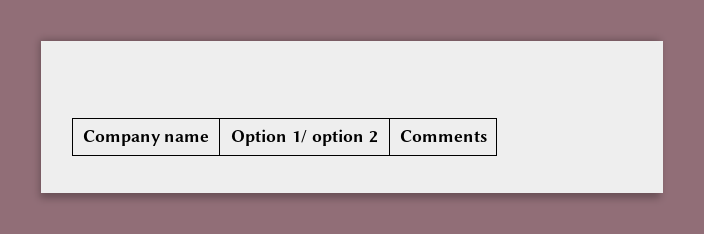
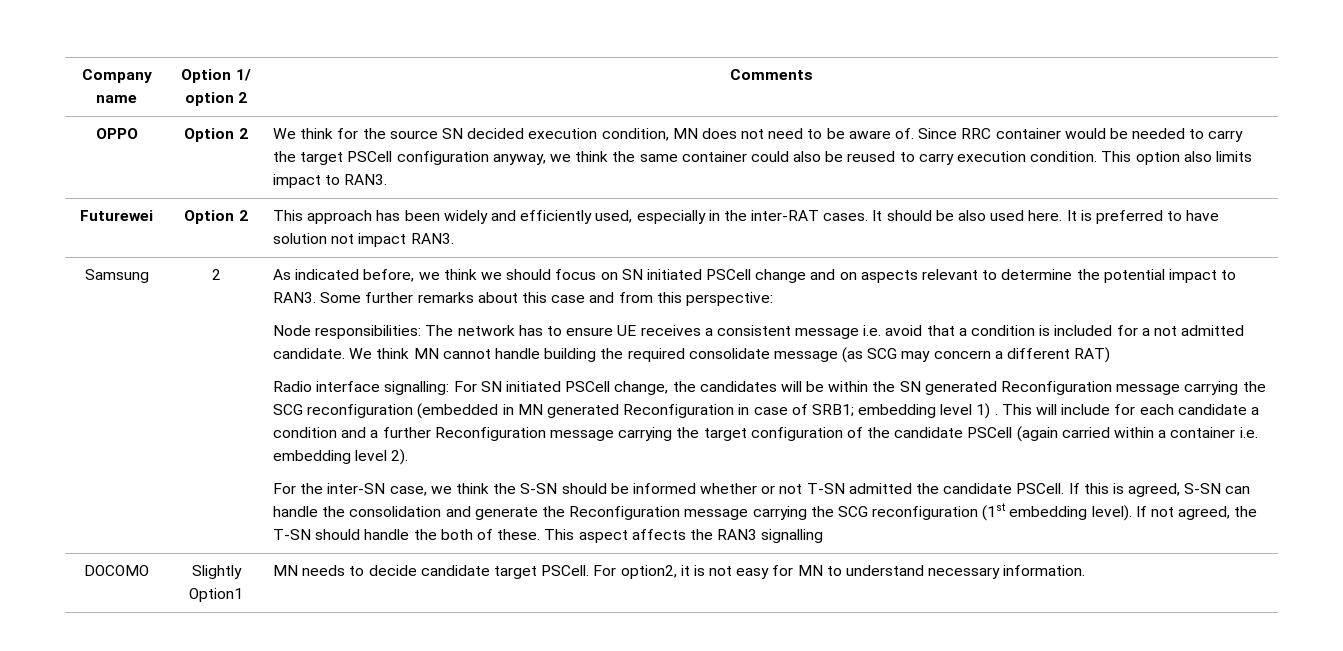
+ OPPO | Option 2 | We think for the source SN decided execution condition, MN does not need to be aware of. Since RRC container would be needed to carry the target PSCell configuration anyway, we think the same container could also be reused to carry execution condition. This option also limits impact to RAN3.
+ Futurewei | Option 2 | This approach has been widely and efficiently used, especially in the inter-RAT cases. It should be also used here. It is preferred to have solution not impact RAN3.
+ Samsung | 2 | As indicated before, we think we should focus on SN initiated PSCell change and on aspects relevant to determine the potential impact to RAN3. Some further remarks about this case and from this perspective:
+ Node responsibilities: The network has to ensure UE receives a consistent message i.e. avoid that a condition is included for a not admitted candidate. We think MN cannot handle building the required consolidate message (as SCG may concern a different RAT)
+ Radio interface signalling: For SN initiated PSCell change, the candidates will be within the SN generated Reconfiguration message carrying the SCG reconfiguration (embedded in MN generated Reconfiguration in case of SRB1; embedding level 1) . This will include for each candidate a condition and a further Reconfiguration message carrying the target configuration of the candidate PSCell (again carried within a container i.e. embedding level 2).
+ For the inter-SN case, we think the S-SN should be informed whether or not T-SN admitted the candidate PSCell. If this is agreed, S-SN can handle the consolidation and generate the Reconfiguration message carrying the SCG reconfiguration (1st embedding level). If not agreed, the T-SN should handle the both of these. This aspect affects the RAN3 signalling
+ DOCOMO | Slightly Option1 | MN needs to decide candidate target PSCell. For option2, it is not easy for MN to understand necessary information.

